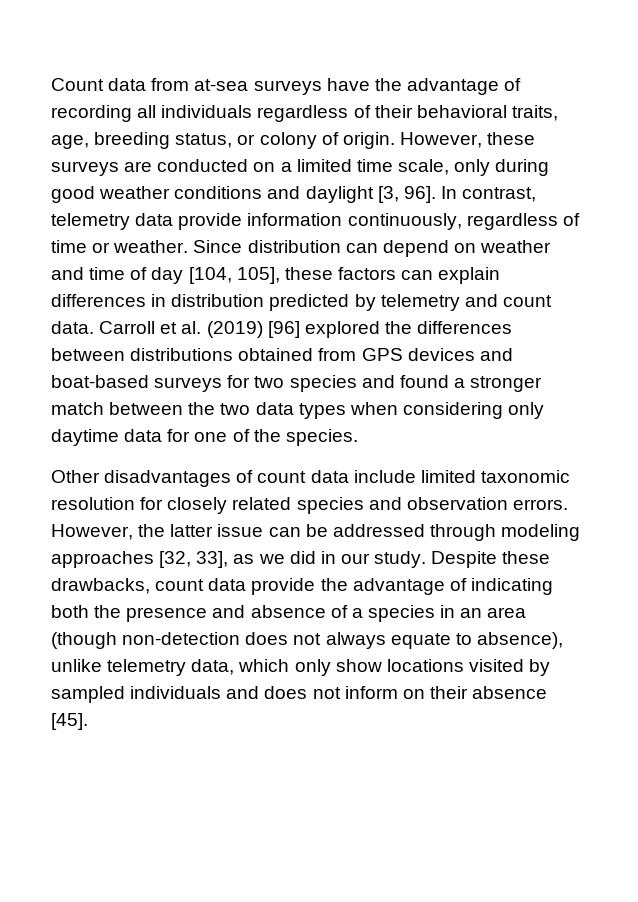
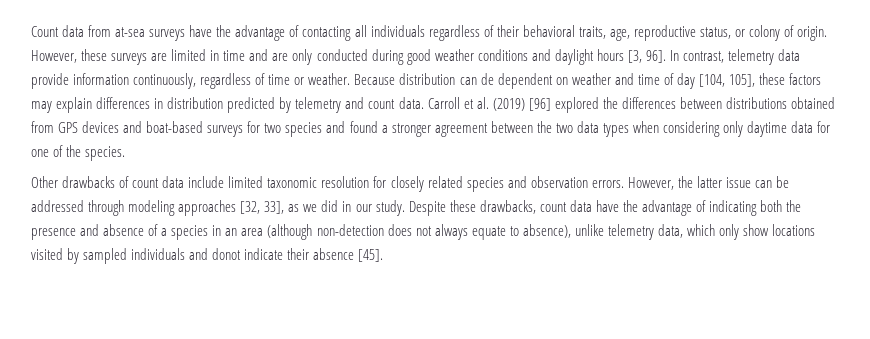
- Count data from at-sea surveys have the advantage of recording all individuals regardless of their behavioral traits, age, breeding status, or colony of origin.
+ Count data from at-sea surveys have the advantage of contacting all individuals regardless of their behavioral traits, age, reproductive status, or colony of origin.
- However, these surveys are conducted on a limited time scale, only during good weather conditions and daylight [3, 96].
+ However, these surveys are limited in time and are only conducted during good weather conditions and daylight hours [3, 96].
- Since distribution can depend on weather and time of day [104, 105], these factors can explain differences in distribution predicted by telemetry and count data.
+ Because distribution can de dependent on weather and time of day [104, 105], these factors may explain differences in distribution predicted by telemetry and count data.
- Carroll et al. (2019) [96] explored the differences between distributions obtained from GPS devices and boat-based surveys for two species and found a stronger match between the two data types when considering only daytime data for one of the species.
+ Carroll et al. (2019) [96] explored the differences between distributions obtained from GPS devices and boat-based surveys for two species and found a stronger agreement between the two data types when considering only daytime data for one of the species.
- Other disadvantages of count data include limited taxonomic resolution for closely related species and observation errors.
+ Other drawbacks of count data include limited taxonomic resolution for closely related species and observation errors.
- Despite these drawbacks, count data provide the advantage of indicating both the presence and absence of a species in an area (though non-detection does not always equate to absence), unlike telemetry data, which only show locations visited by sampled individuals and does not inform on their absence [45].
+ Despite these drawbacks, count data have the advantage of indicating both the presence and absence of a species in an area (although non-detection does not always equate to absence), unlike telemetry data, which only show locations visited by sampled individuals and donot indicate their absence [45].

